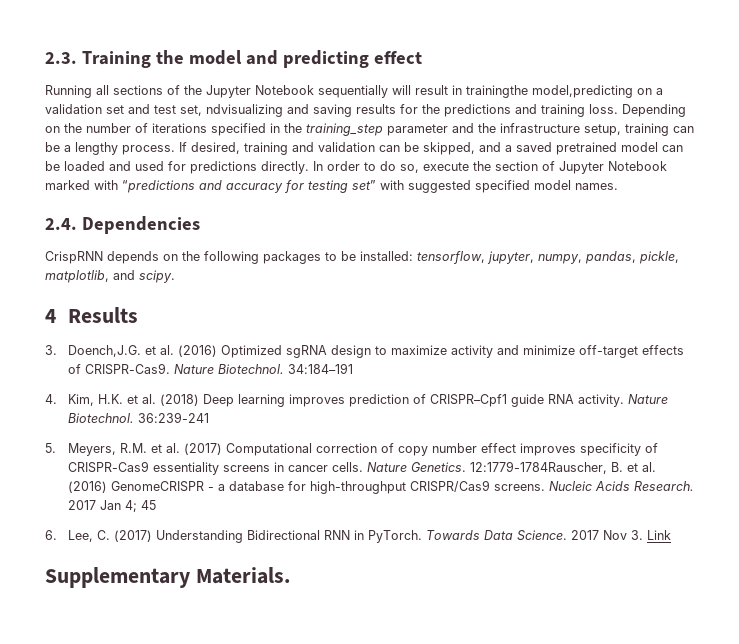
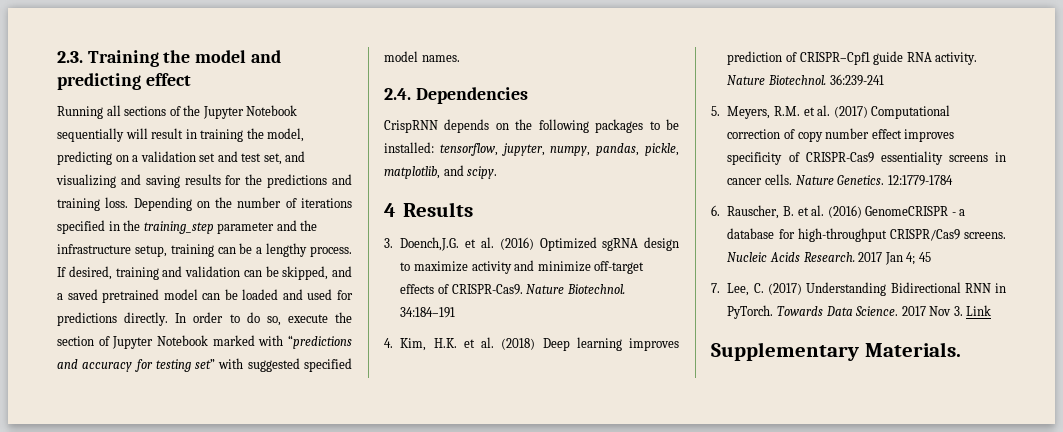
- Running all sections of the Jupyter Notebook sequentially will result in trainingthe model,predicting on a validation set and test set, ndvisualizing and saving results for the predictions and training loss.
+ Running all sections of the Jupyter Notebook sequentially will result in training the model, predicting on a validation set and test set, and visualizing and saving results for the predictions and training loss.
- 12:1779-1784Rauscher, B. et al. (2016) GenomeCRISPR - a database for high-throughput CRISPR/Cas9 screens.
+ 12:1779-1784
+ 6. Rauscher, B. et al. (2016) GenomeCRISPR - a database for high-throughput CRISPR/Cas9 screens.
- 6. Lee, C. (2017) Understanding Bidirectional RNN in PyTorch.
+ 7. Lee, C. (2017) Understanding Bidirectional RNN in PyTorch.

